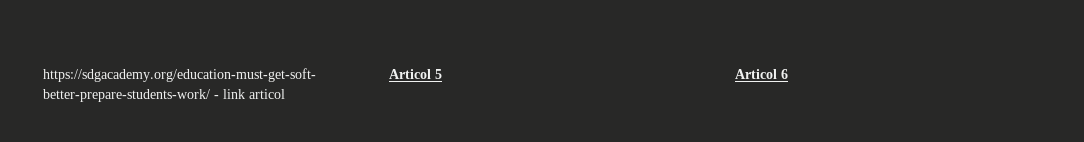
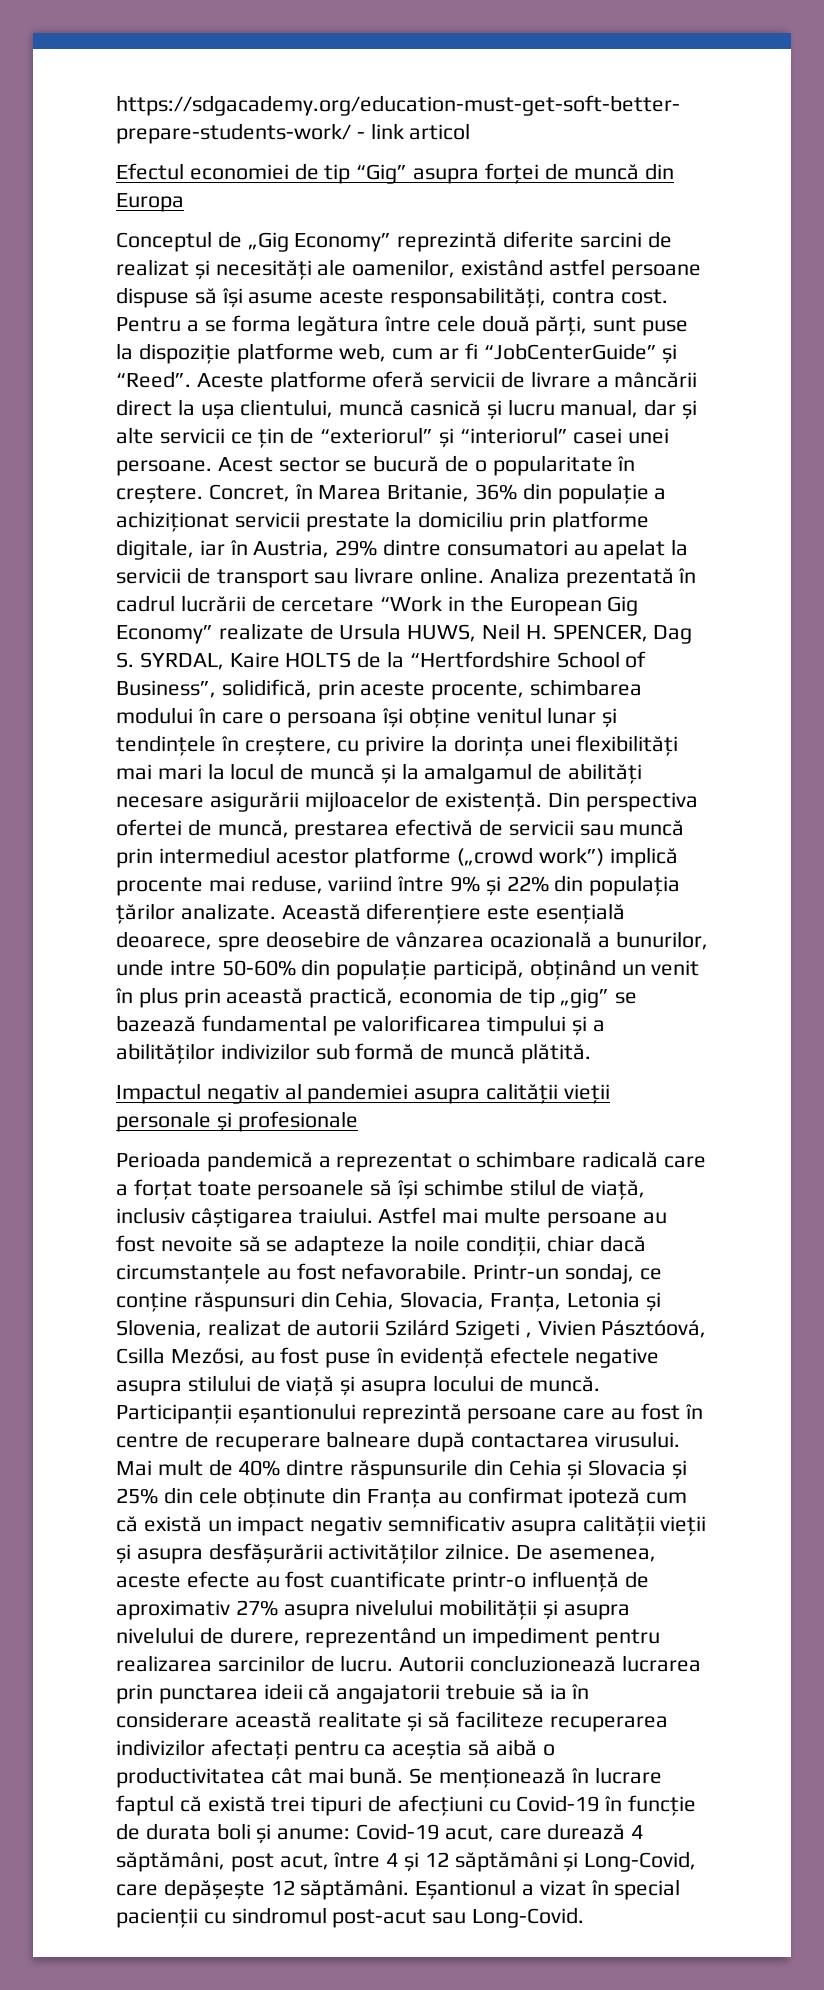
- Articol 5
- Articol 6
+ Efectul economiei de tip “Gig” asupra forței de muncă din Europa
+ Conceptul de „Gig Economy” reprezintă diferite sarcini de realizat și necesități ale oamenilor, existând astfel persoane dispuse să își asume aceste responsabilități, contra cost. Pentru a se forma legătura între cele două părți, sunt puse la dispoziție platforme web, cum ar fi “JobCenterGuide” și “Reed”. Aceste platforme oferă servicii de livrare a mâncării direct la ușa clientului, muncă casnică și lucru manual, dar și alte servicii ce țin de “exteriorul” și “interiorul” casei unei persoane. Acest sector se bucură de o popularitate în creștere. Concret, în Marea Britanie, 36% din populație a achiziționat servicii prestate la domiciliu prin platforme digitale, iar în Austria, 29% dintre consumatori au apelat la servicii de transport sau livrare online. Analiza prezentată în cadrul lucrării de cercetare “Work in the European Gig Economy” realizate de Ursula HUWS, Neil H. SPENCER, Dag S. SYRDAL, Kaire HOLTS de la “Hertfordshire School of Business”, solidifică, prin aceste procente, schimbarea modului în care o persoana își obține venitul lunar și tendințele în creștere, cu privire la dorința unei flexibilități mai mari la locul de muncă și la amalgamul de abilități necesare asigurării mijloacelor de existență. Din perspectiva ofertei de muncă, prestarea efectivă de servicii sau muncă prin intermediul acestor platforme („crowd work”) implică procente mai reduse, variind între 9% și 22% din populația țărilor analizate. Această diferențiere este esențială deoarece, spre deosebire de vânzarea ocazională a bunurilor, unde intre 50-60% din populație participă, obținând un venit în plus prin această practică, economia de tip „gig” se bazează fundamental pe valorificarea timpului și a abilităților indivizilor sub formă de muncă plătită.
+ Impactul negativ al pandemiei asupra calității vieții personale și profesionale
+ Perioada pandemică a reprezentat o schimbare radicală care a forțat toate persoanele să își schimbe stilul de viață, inclusiv câștigarea traiului. Astfel mai multe persoane au fost nevoite să se adapteze la noile condiții, chiar dacă circumstanțele au fost nefavorabile. Printr-un sondaj, ce conține răspunsuri din Cehia, Slovacia, Franța, Letonia și Slovenia, realizat de autorii Szilárd Szigeti , Vivien Pásztóová, Csilla Mezősi, au fost puse în evidență efectele negative asupra stilului de viață și asupra locului de muncă. Participanții eșantionului reprezintă persoane care au fost în centre de recuperare balneare după contactarea virusului. Mai mult de 40% dintre răspunsurile din Cehia și Slovacia și 25% din cele obținute din Franța au confirmat ipoteză cum că există un impact negativ semnificativ asupra calității vieții și asupra desfășurării activităților zilnice. De asemenea, aceste efecte au fost cuantificate printr-o influență de aproximativ 27% asupra nivelului mobilității și asupra nivelului de durere, reprezentând un impediment pentru realizarea sarcinilor de lucru. Autorii concluzionează lucrarea prin punctarea ideii că angajatorii trebuie să ia în considerare această realitate și să faciliteze recuperarea indivizilor afectați pentru ca aceștia să aibă o productivitatea cât mai bună. Se menționează în lucrare faptul că există trei tipuri de afecțiuni cu Covid-19 în funcție de durata boli și anume: Covid-19 acut, care durează 4 săptămâni, post acut, între 4 și 12 săptămâni și Long-Covid, care depășește 12 săptămâni. Eșantionul a vizat în special pacienții cu sindromul post-acut sau Long-Covid.

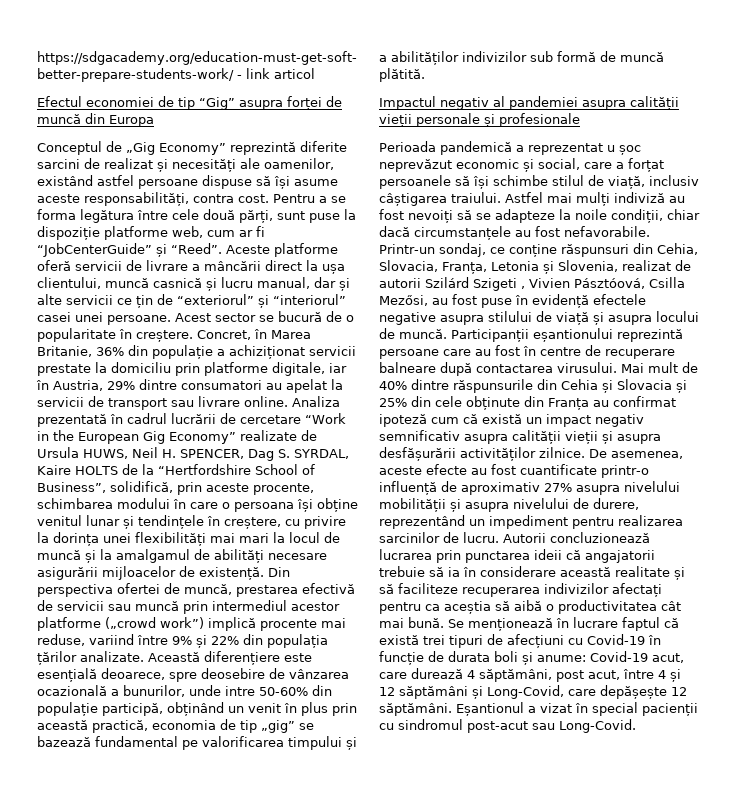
- Perioada pandemică a reprezentat o schimbare radicală care a forțat toate persoanele să își schimbe stilul de viață, inclusiv câștigarea traiului.
+ Perioada pandemică a reprezentat u șoc neprevăzut economic și social, care a forțat persoanele să își schimbe stilul de viață, inclusiv câștigarea traiului.
- Astfel mai multe persoane au fost nevoite să se adapteze la noile condiții, chiar dacă circumstanțele au fost nefavorabile.
+ Astfel mai mulți indiviză au fost nevoiți să se adapteze la noile condiții, chiar dacă circumstanțele au fost nefavorabile.

